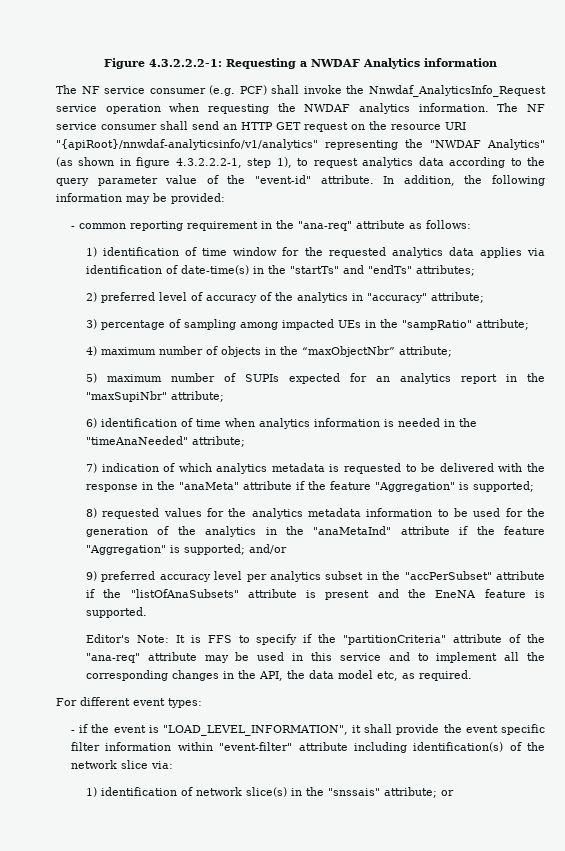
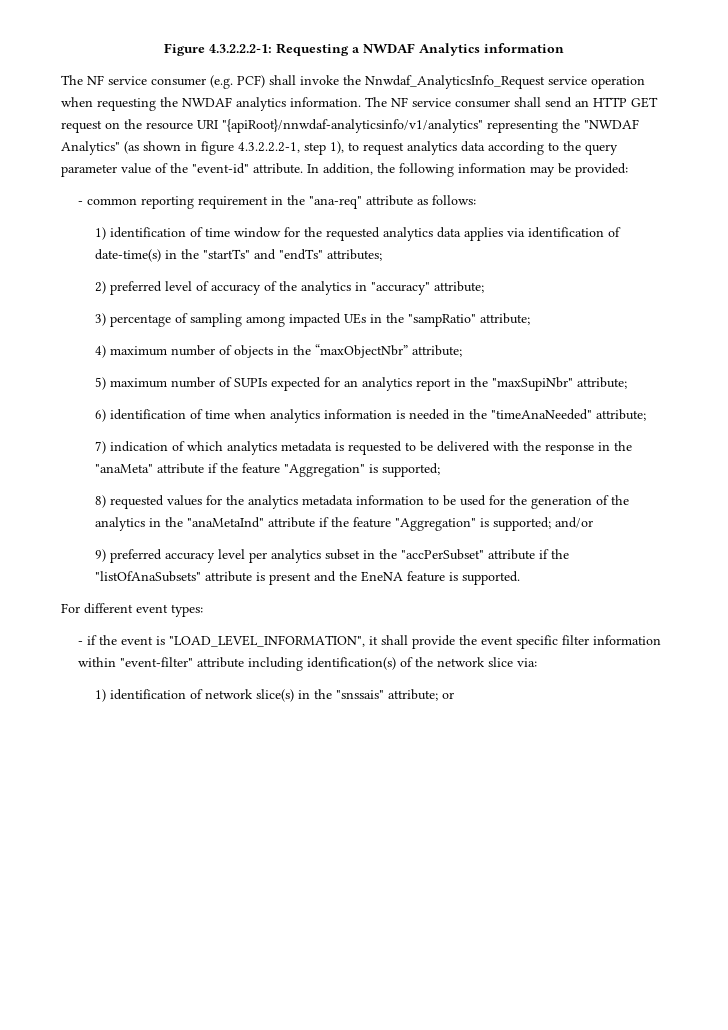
- Editor's Note: It is FFS to specify if the "partitionCriteria" attribute of the "ana-req" attribute may be used in this service and to implement all the corresponding changes in the API, the data model etc, as required.

